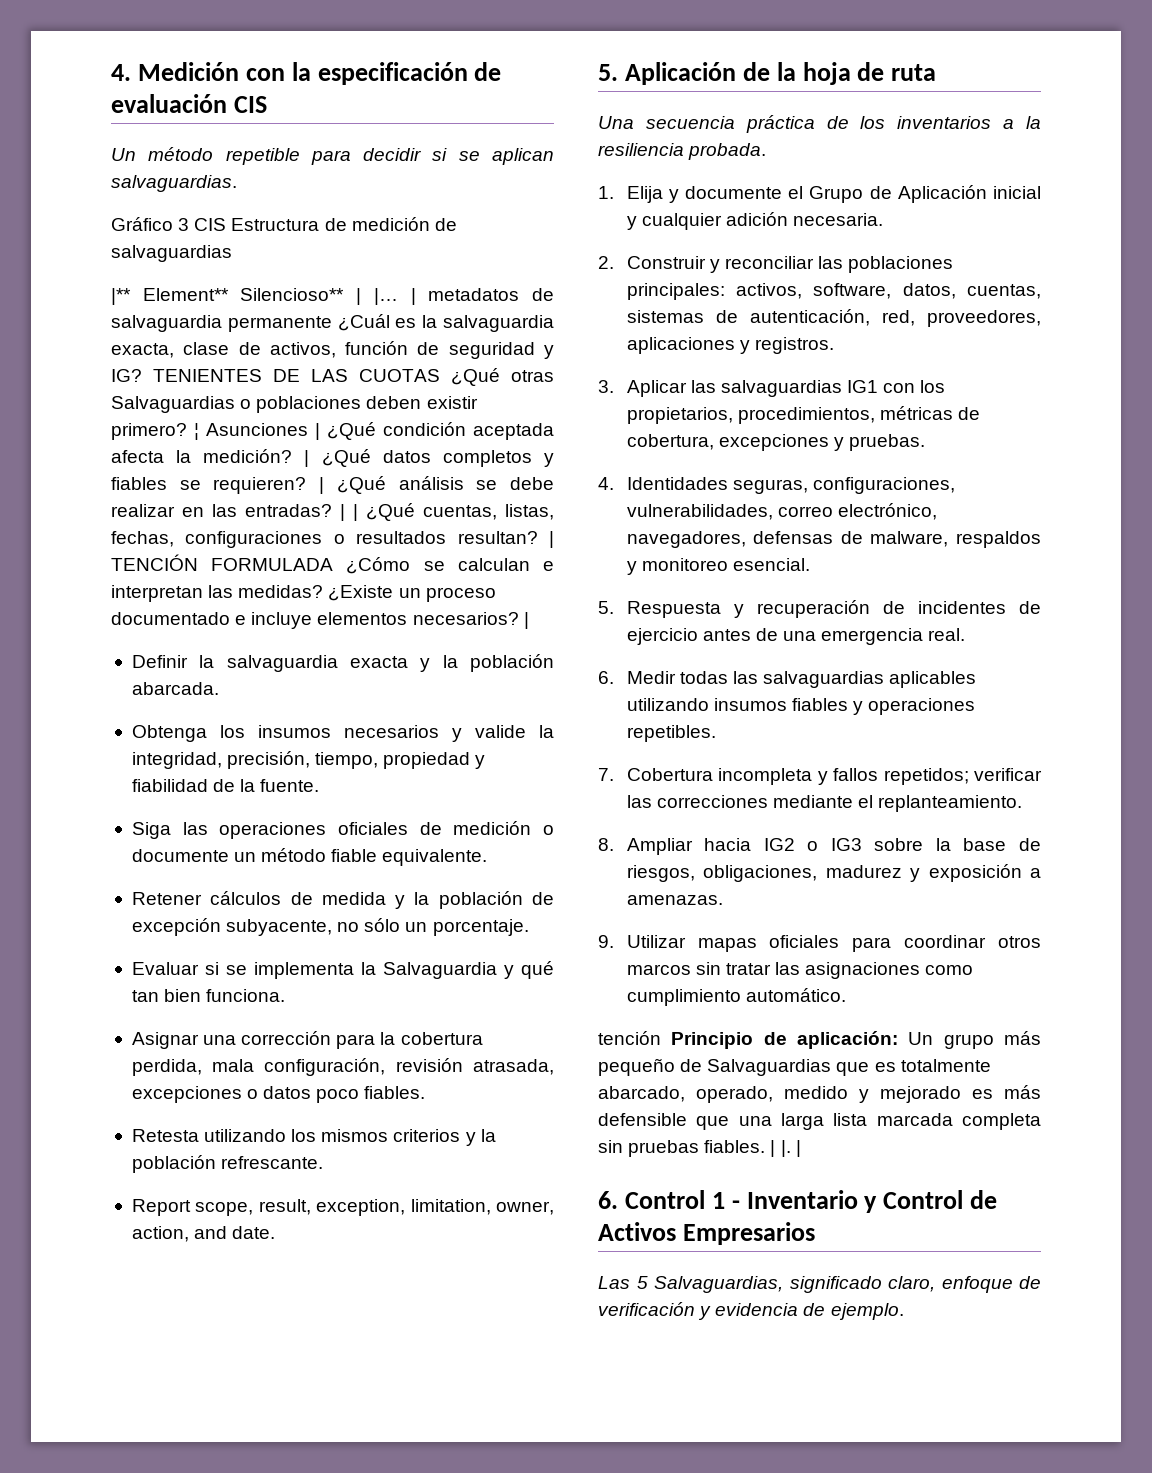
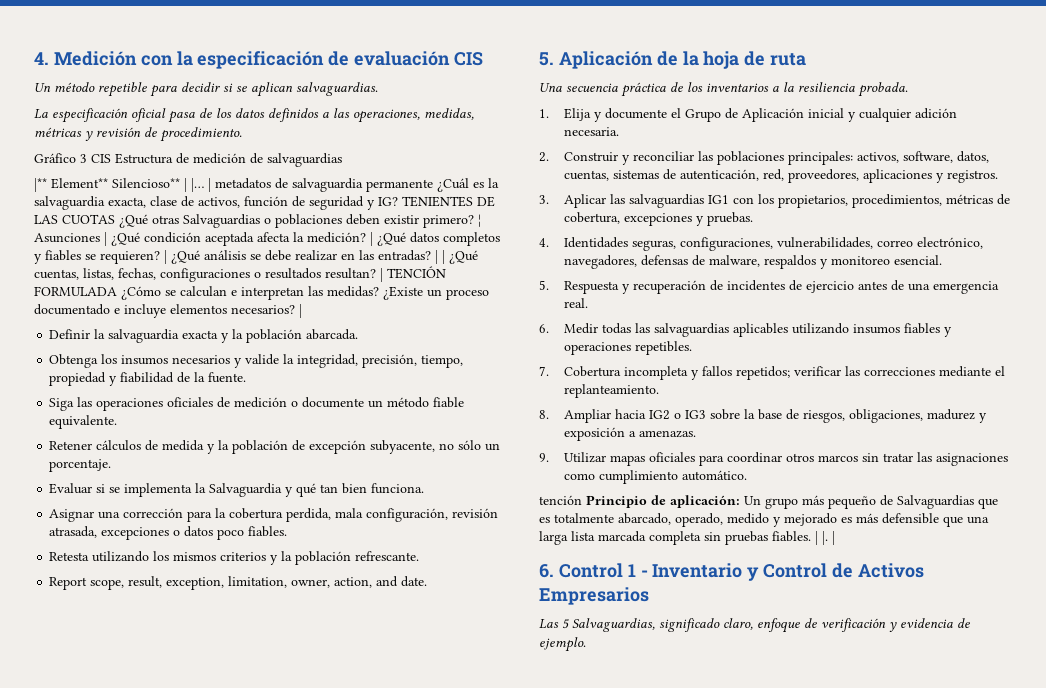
+ La especificación oficial pasa de los datos definidos a las operaciones, medidas, métricas y revisión de procedimiento.

